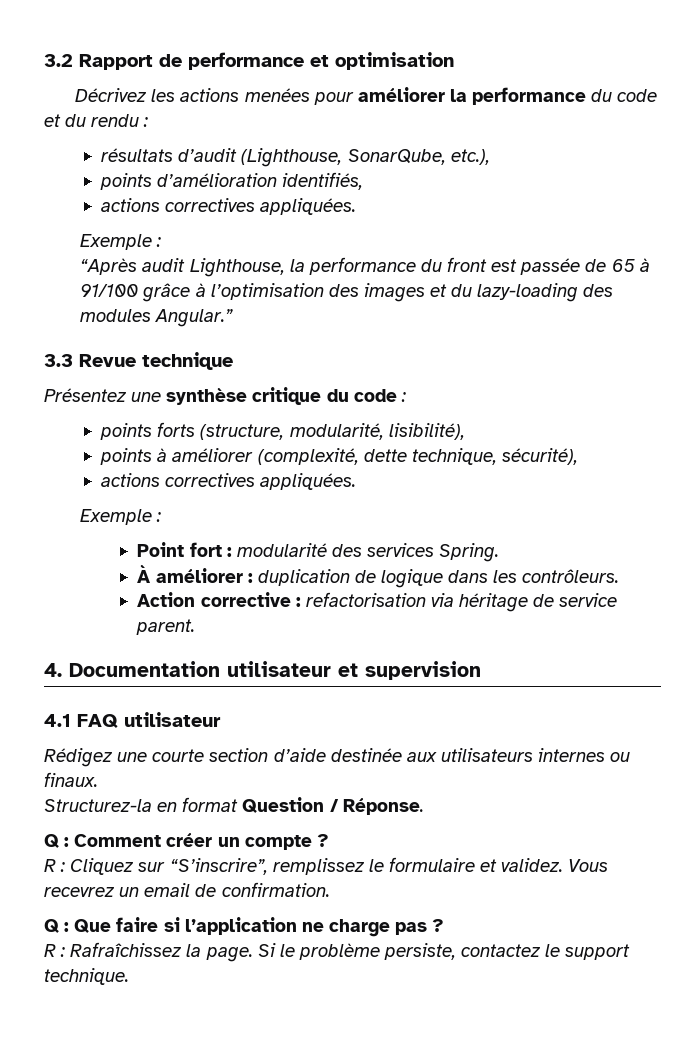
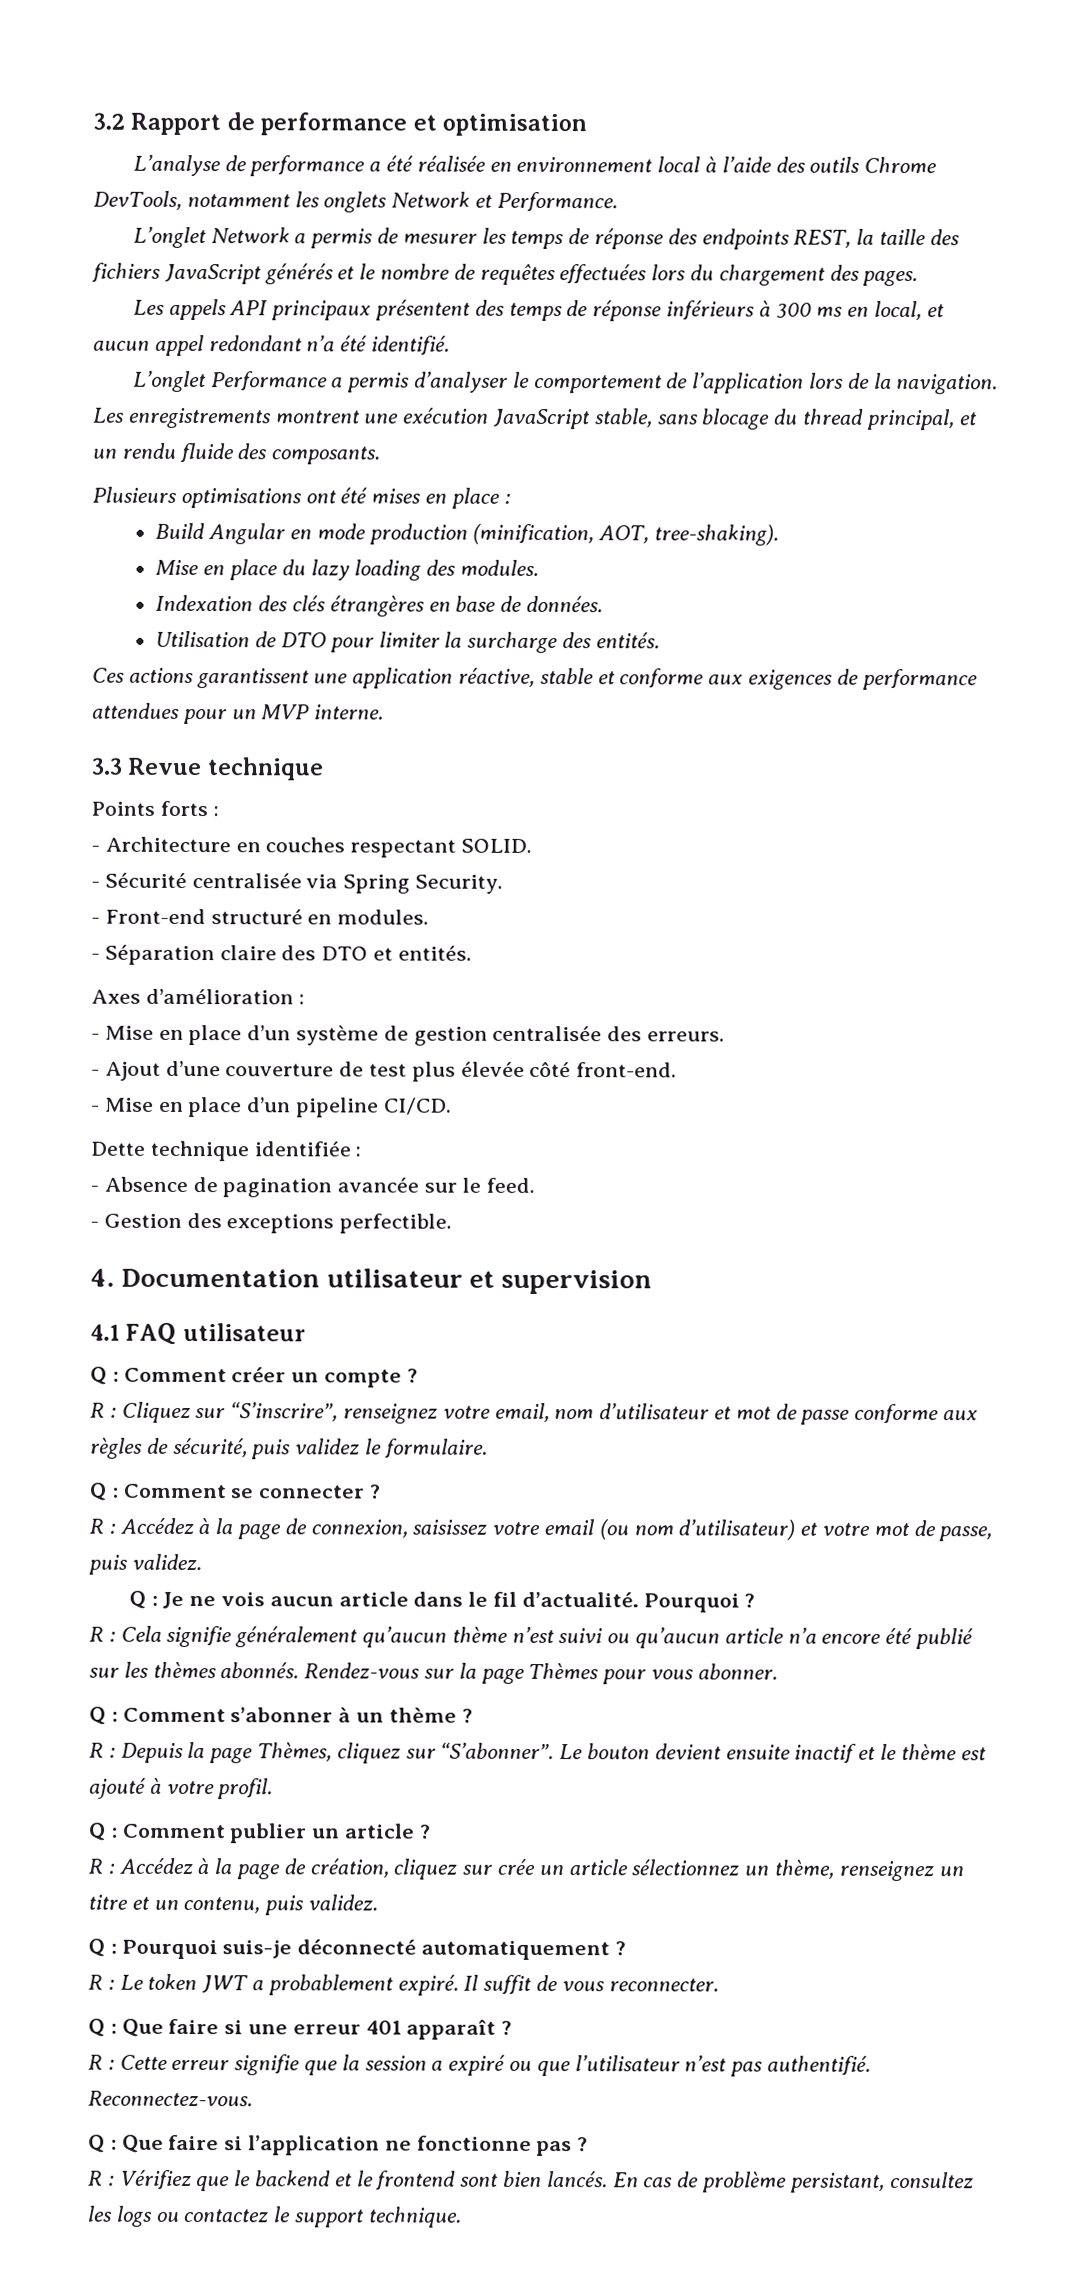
- Décrivez les actions menées pour améliorer la performance du code et du rendu :
- résultats d’audit (Lighthouse, SonarQube, etc.),
- points d’amélioration identifiés,
- actions correctives appliquées.
- Exemple :
- “Après audit Lighthouse, la performance du front est passée de 65 à 91/100 grâce à l’optimisation des images et du lazy-loading des modules Angular.”
+ L’analyse de performance a été réalisée en environnement local à l’aide des outils Chrome DevTools, notamment les onglets Network et Performance.
+ L’onglet Network a permis de mesurer les temps de réponse des endpoints REST, la taille des fichiers JavaScript générés et le nombre de requêtes effectuées lors du chargement des pages.
+ Les appels API principaux présentent des temps de réponse inférieurs à 300 ms en local, et aucun appel redondant n’a été identifié.
+ L’onglet Performance a permis d’analyser le comportement de l’application lors de la navigation. Les enregistrements montrent une exécution JavaScript stable, sans blocage du thread principal, et un rendu fluide des composants.
+ Plusieurs optimisations ont été mises en place :
+ Build Angular en mode production (minification, AOT, tree-shaking).
+ Mise en place du lazy loading des modules.
+ Indexation des clés étrangères en base de données.
+ Utilisation de DTO pour limiter la surcharge des entités.
+ Ces actions garantissent une application réactive, stable et conforme aux exigences de performance attendues pour un MVP interne.
  3.3 Revue technique
- Présentez une synthèse critique du code :
- points forts (structure, modularité, lisibilité),
- points à améliorer (complexité, dette technique, sécurité),
- actions correctives appliquées.
- Exemple :
- Point fort : modularité des services Spring.
- À améliorer : duplication de logique dans les contrôleurs.
- Action corrective : refactorisation via héritage de service parent.
+ Points forts :
+ - Architecture en couches respectant SOLID.
+ - Sécurité centralisée via Spring Security.
+ - Front-end structuré en modules.
+ - Séparation claire des DTO et entités.
+ Axes d’amélioration :
+ - Mise en place d’un système de gestion centralisée des erreurs.
+ - Ajout d’une couverture de test plus élevée côté front-end.
+ - Mise en place d’un pipeline CI/CD.
+ Dette technique identifiée :
+ - Absence de pagination avancée sur le feed.
+ - Gestion des exceptions perfectible.
- Rédigez une courte section d’aide destinée aux utilisateurs internes ou finaux.
- Structurez-la en format Question / Réponse.
- R : Cliquez sur “S’inscrire”, remplissez le formulaire et validez. Vous recevrez un email de confirmation.
+ R : Cliquez sur “S’inscrire”, renseignez votre email, nom d’utilisateur et mot de passe conforme aux règles de sécurité, puis validez le formulaire.
+ Q : Comment se connecter ?
+ R : Accédez à la page de connexion, saisissez votre email (ou nom d’utilisateur) et votre mot de passe, puis validez.
+ Q : Je ne vois aucun article dans le fil d’actualité. Pourquoi ?
+ R : Cela signifie généralement qu’aucun thème n’est suivi ou qu’aucun article n’a encore été publié sur les thèmes abonnés. Rendez-vous sur la page Thèmes pour vous abonner.
+ Q : Comment s’abonner à un thème ?
+ R : Depuis la page Thèmes, cliquez sur “S’abonner”. Le bouton devient ensuite inactif et le thème est ajouté à votre profil.
+ Q : Comment publier un article ?
+ R : Accédez à la page de création, cliquez sur crée un article sélectionnez un thème, renseignez un titre et un contenu, puis validez.
+ Q : Pourquoi suis-je déconnecté automatiquement ?
+ R : Le token JWT a probablement expiré. Il suffit de vous reconnecter.
+ Q : Que faire si une erreur 401 apparaît ?
+ R : Cette erreur signifie que la session a expiré ou que l’utilisateur n’est pas authentifié. Reconnectez-vous.
- Q : Que faire si l’application ne charge pas ?
+ Q : Que faire si l’application ne fonctionne pas ?
- R : Rafraîchissez la page. Si le problème persiste, contactez le support technique.
+ R : Vérifiez que le backend et le frontend sont bien lancés. En cas de problème persistant, consultez les logs ou contactez le support technique.

